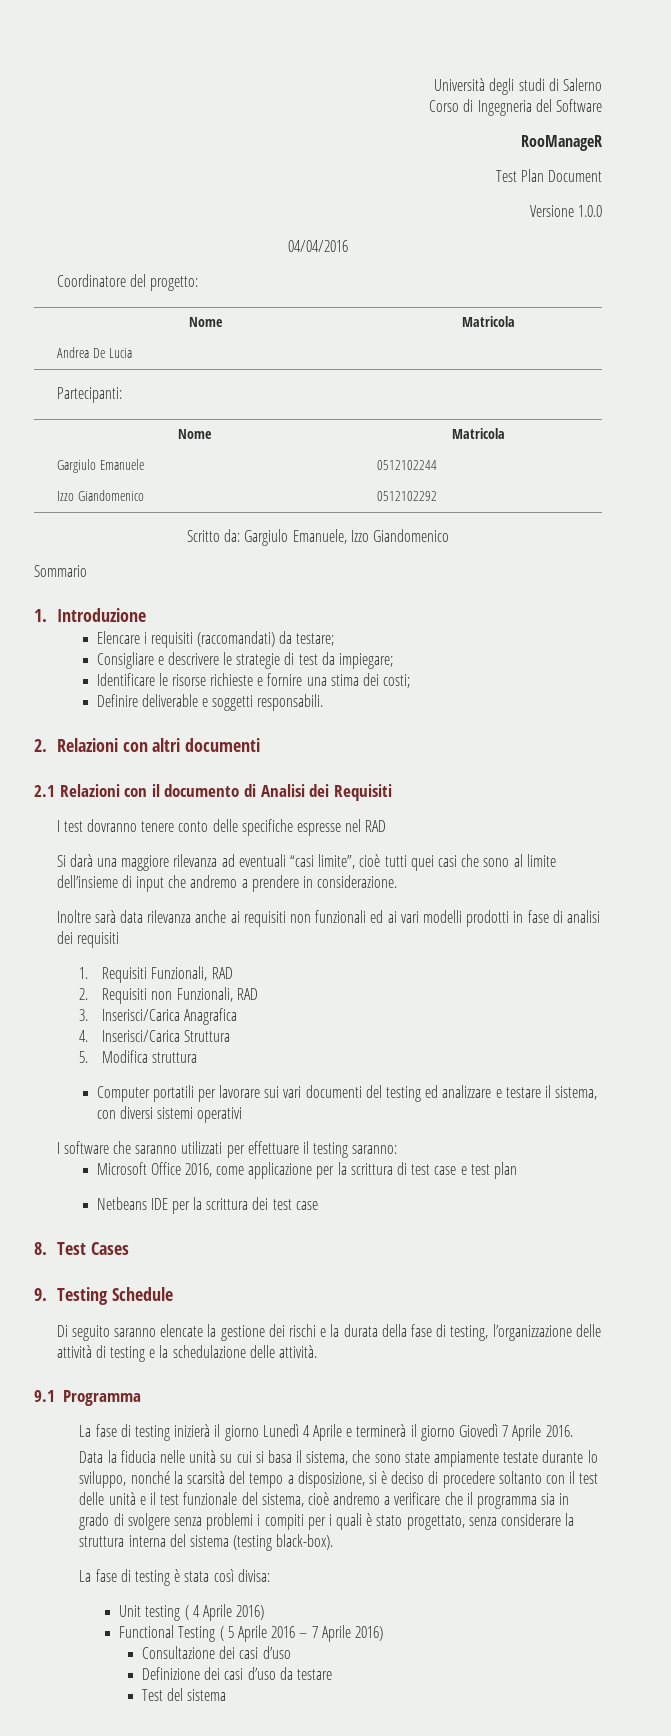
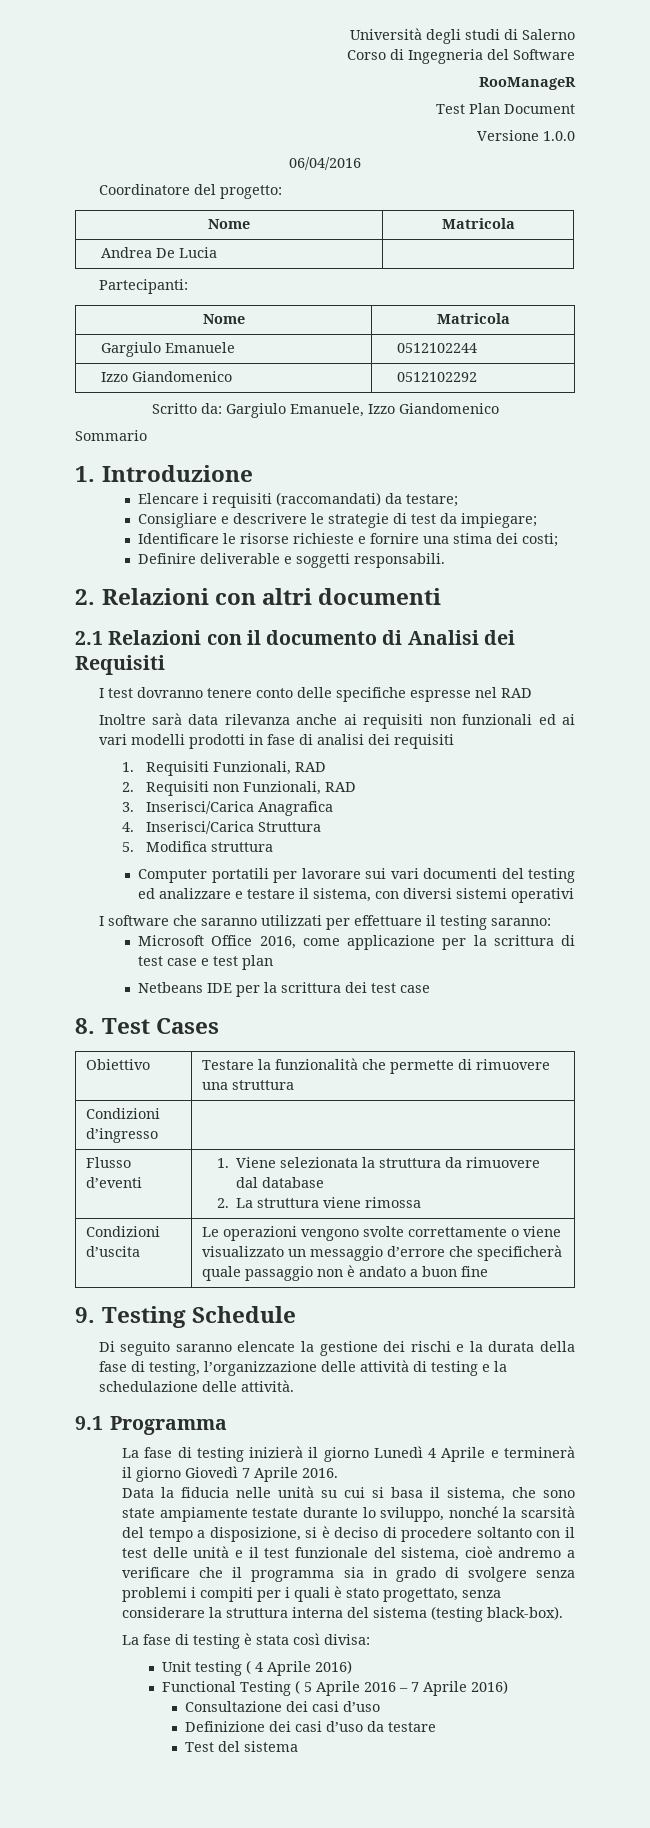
- 04/04/2016
+ 06/04/2016
- Si darà una maggiore rilevanza ad eventuali “casi limite”, cioè tutti quei casi che sono al limite dell’insieme di input che andremo a prendere in considerazione.
+ Obiettivo | Testare la funzionalità che permette di rimuovere una struttura
+ Condizioni d’ingresso |
+ Flusso d’eventi | 1. Viene selezionata la struttura da rimuovere dal database
+ 2. La struttura viene rimossa
+ Condizioni d’uscita | Le operazioni vengono svolte correttamente o viene visualizzato un messaggio d’errore che specificherà quale passaggio non è andato a buon fine

